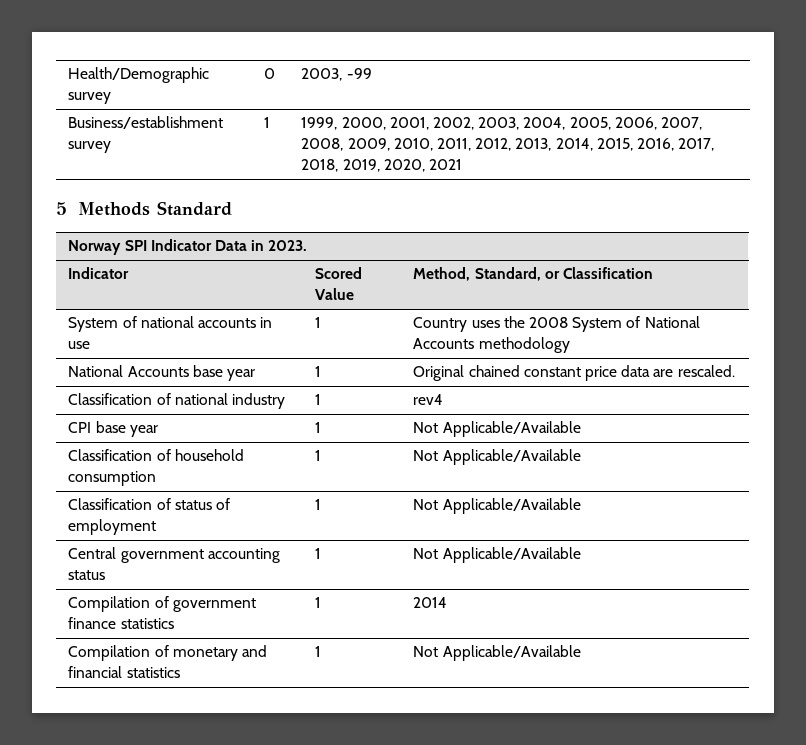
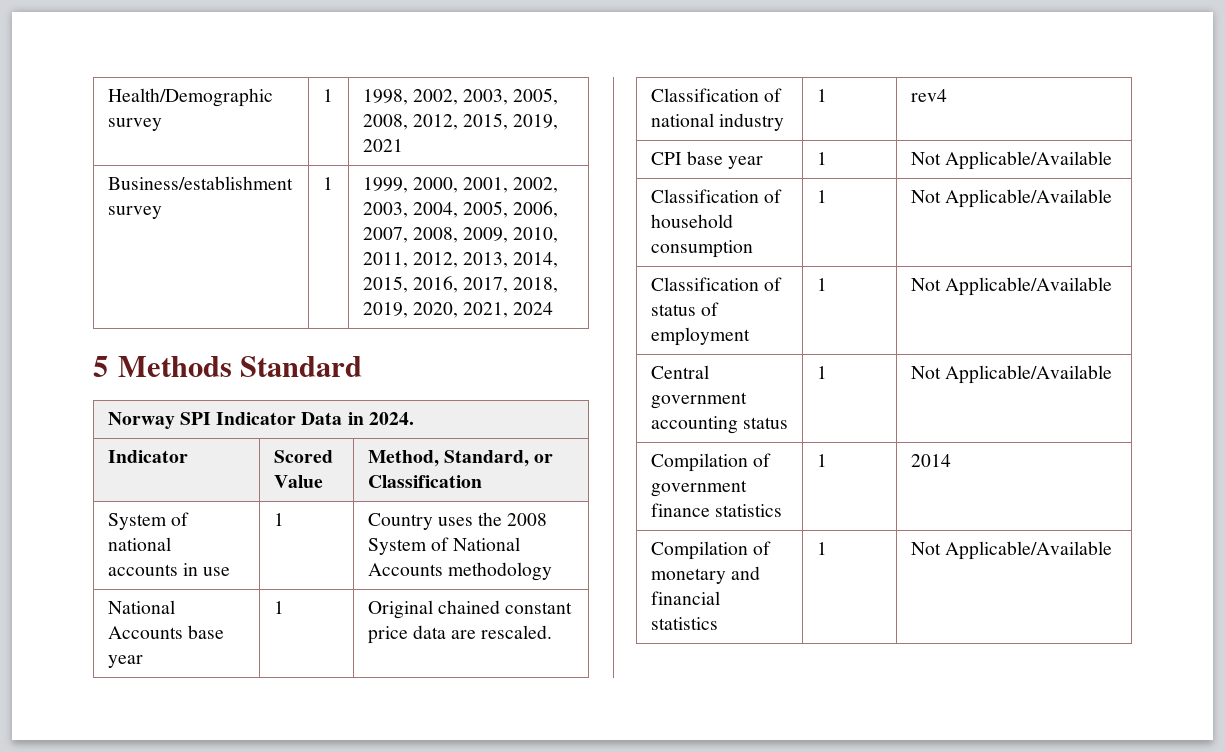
- Health/Demographic survey | 0 | 2003, -99
+ Health/Demographic survey | 1 | 1998, 2002, 2003, 2005, 2008, 2012, 2015, 2019, 2021
- Business/establishment survey | 1 | 1999, 2000, 2001, 2002, 2003, 2004, 2005, 2006, 2007, 2008, 2009, 2010, 2011, 2012, 2013, 2014, 2015, 2016, 2017, 2018, 2019, 2020, 2021
+ Business/establishment survey | 1 | 1999, 2000, 2001, 2002, 2003, 2004, 2005, 2006, 2007, 2008, 2009, 2010, 2011, 2012, 2013, 2014, 2015, 2016, 2017, 2018, 2019, 2020, 2021, 2024
- Norway SPI Indicator Data in 2023.
+ Norway SPI Indicator Data in 2024.

